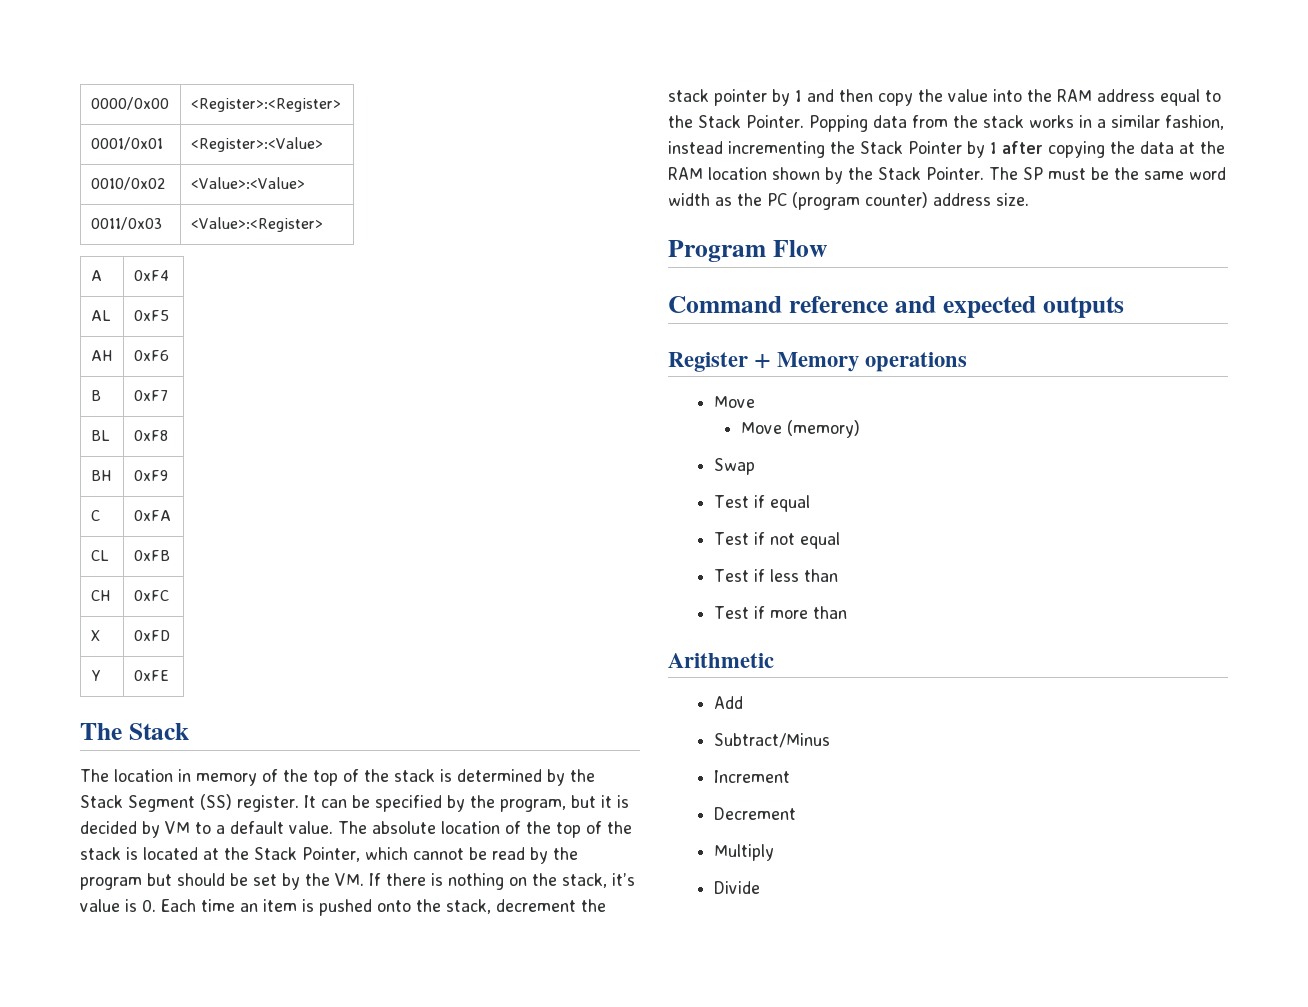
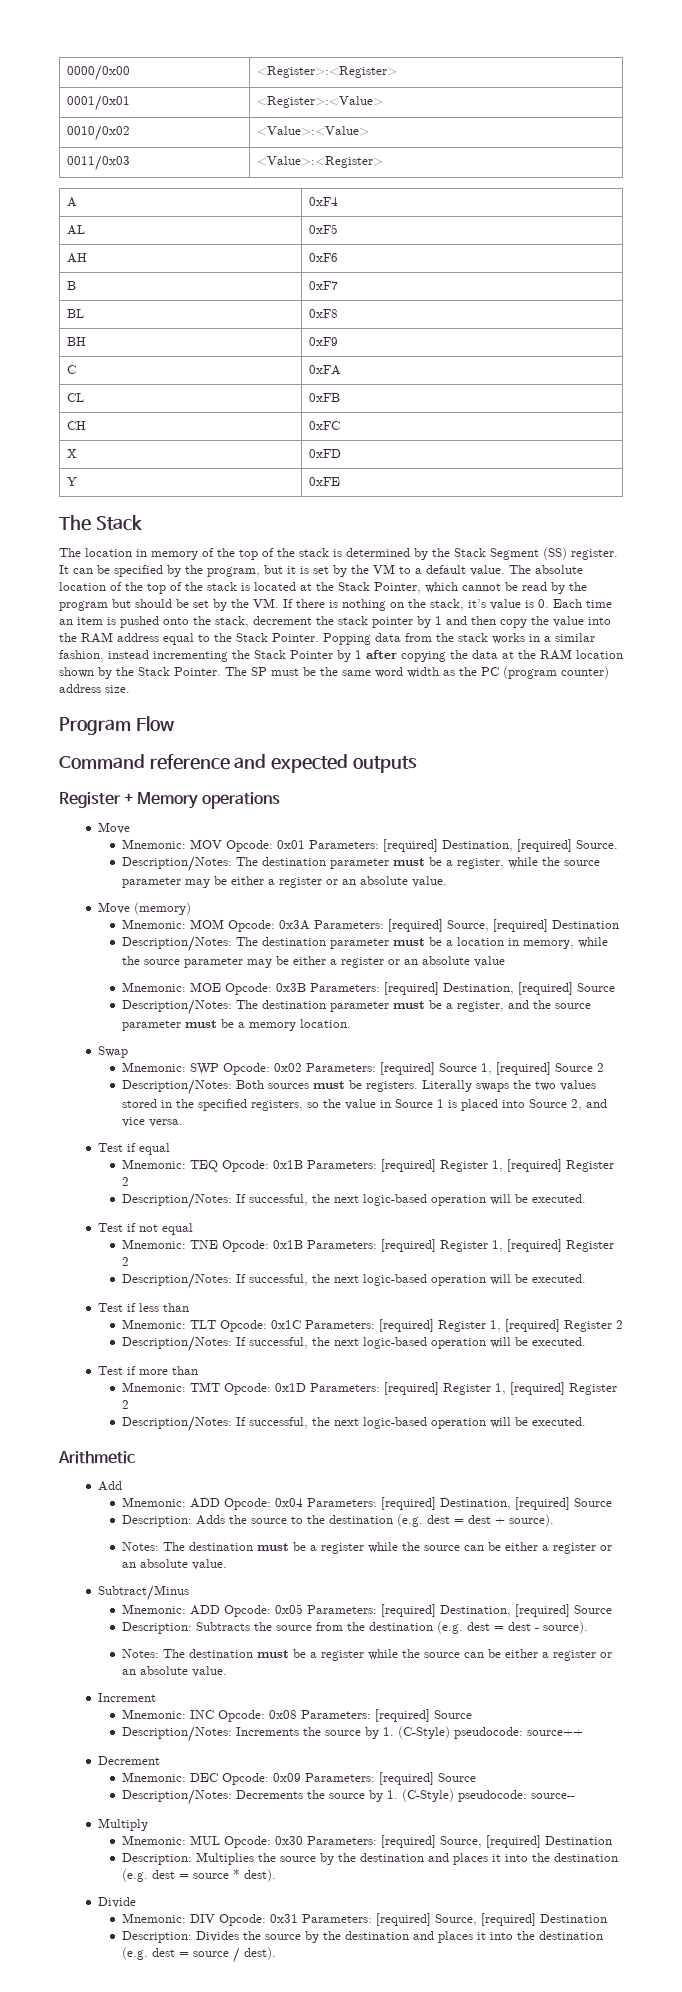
- It can be specified by the program, but it is decided by VM to a default value.
+ It can be specified by the program, but it is set by the VM to a default value.
+ Mnemonic: MOV Opcode: 0x01 Parameters: [required] Destination, [required] Source.
+ Description/Notes: The destination parameter must be a register, while the source parameter may be either a register or an absolute value.
  Move (memory)
+ Mnemonic: MOM Opcode: 0x3A Parameters: [required] Source, [required] Destination
+ Description/Notes: The destination parameter must be a location in memory, while the source parameter may be either a register or an absolute value
+ Mnemonic: MOE Opcode: 0x3B Parameters: [required] Destination, [required] Source
+ Description/Notes: The destination parameter must be a register, and the source parameter must be a memory location.
  Swap
+ Mnemonic: SWP Opcode: 0x02 Parameters: [required] Source 1, [required] Source 2
+ Description/Notes: Both sources must be registers. Literally swaps the two values stored in the specified registers, so the value in Source 1 is placed into Source 2, and vice versa.
  Test if equal
+ Mnemonic: TEQ Opcode: 0x1B Parameters: [required] Register 1, [required] Register 2
+ Description/Notes: If successful, the next logic-based operation will be executed.
  Test if not equal
+ Mnemonic: TNE Opcode: 0x1B Parameters: [required] Register 1, [required] Register 2
+ Description/Notes: If successful, the next logic-based operation will be executed.
  Test if less than
+ Mnemonic: TLT Opcode: 0x1C Parameters: [required] Register 1, [required] Register 2
+ Description/Notes: If successful, the next logic-based operation will be executed.
  Test if more than
+ Mnemonic: TMT Opcode: 0x1D Parameters: [required] Register 1, [required] Register 2
+ Description/Notes: If successful, the next logic-based operation will be executed.
  Arithmetic
  Add
+ Mnemonic: ADD Opcode: 0x04 Parameters: [required] Destination, [required] Source
+ Description: Adds the source to the destination (e.g. dest = dest + source).
+ Notes: The destination must be a register while the source can be either a register or an absolute value.
  Subtract/Minus
+ Mnemonic: ADD Opcode: 0x05 Parameters: [required] Destination, [required] Source
+ Description: Subtracts the source from the destination (e.g. dest = dest - source).
+ Notes: The destination must be a register while the source can be either a register or an absolute value.
  Increment
+ Mnemonic: INC Opcode: 0x08 Parameters: [required] Source
+ Description/Notes: Increments the source by 1. (C-Style) pseudocode: source++
  Decrement
+ Mnemonic: DEC Opcode: 0x09 Parameters: [required] Source
+ Description/Notes: Decrements the source by 1. (C-Style) pseudocode: source--
  Multiply
+ Mnemonic: MUL Opcode: 0x30 Parameters: [required] Source, [required] Destination
+ Description: Multiplies the source by the destination and places it into the destination (e.g. dest = source * dest).
  Divide
+ Mnemonic: DIV Opcode: 0x31 Parameters: [required] Source, [required] Destination
+ Description: Divides the source by the destination and places it into the destination (e.g. dest = source / dest).

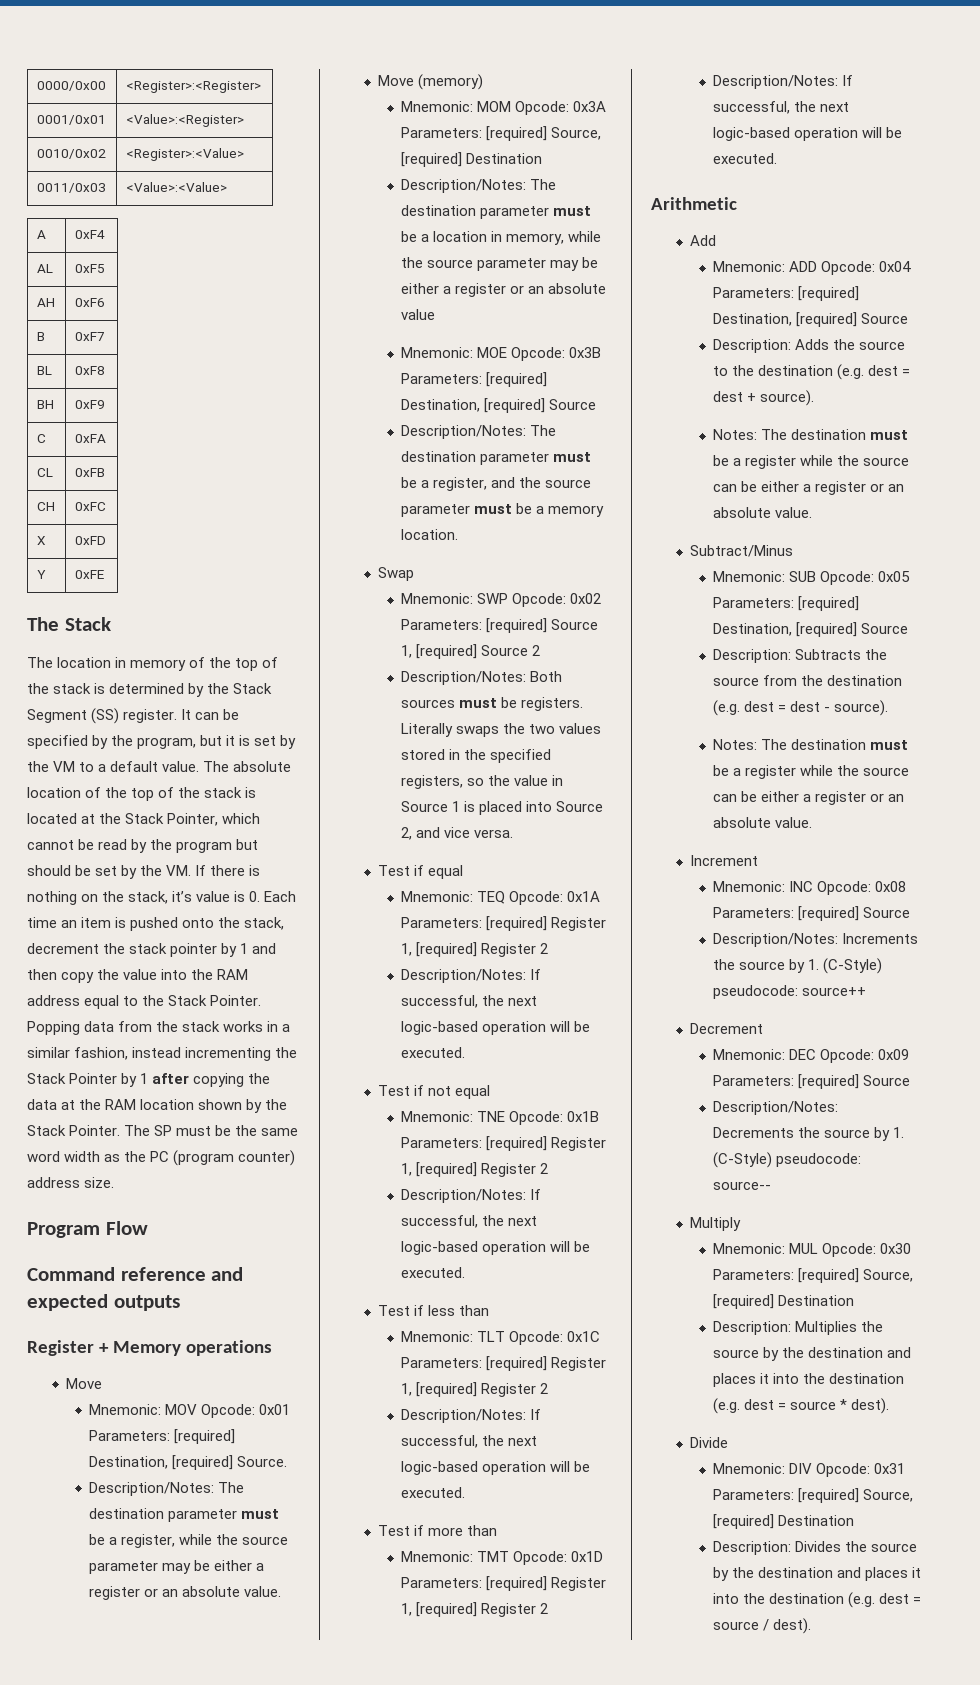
- 0001/0x01 | <Register>:<Value>
+ 0001/0x01 | <Value>:<Register>
- 0010/0x02 | <Value>:<Value>
+ 0010/0x02 | <Register>:<Value>
- 0011/0x03 | <Value>:<Register>
+ 0011/0x03 | <Value>:<Value>
- Mnemonic: TEQ Opcode: 0x1B Parameters: [required] Register 1, [required] Register 2
+ Mnemonic: TEQ Opcode: 0x1A Parameters: [required] Register 1, [required] Register 2
- Mnemonic: ADD Opcode: 0x05 Parameters: [required] Destination, [required] Source
+ Mnemonic: SUB Opcode: 0x05 Parameters: [required] Destination, [required] Source

